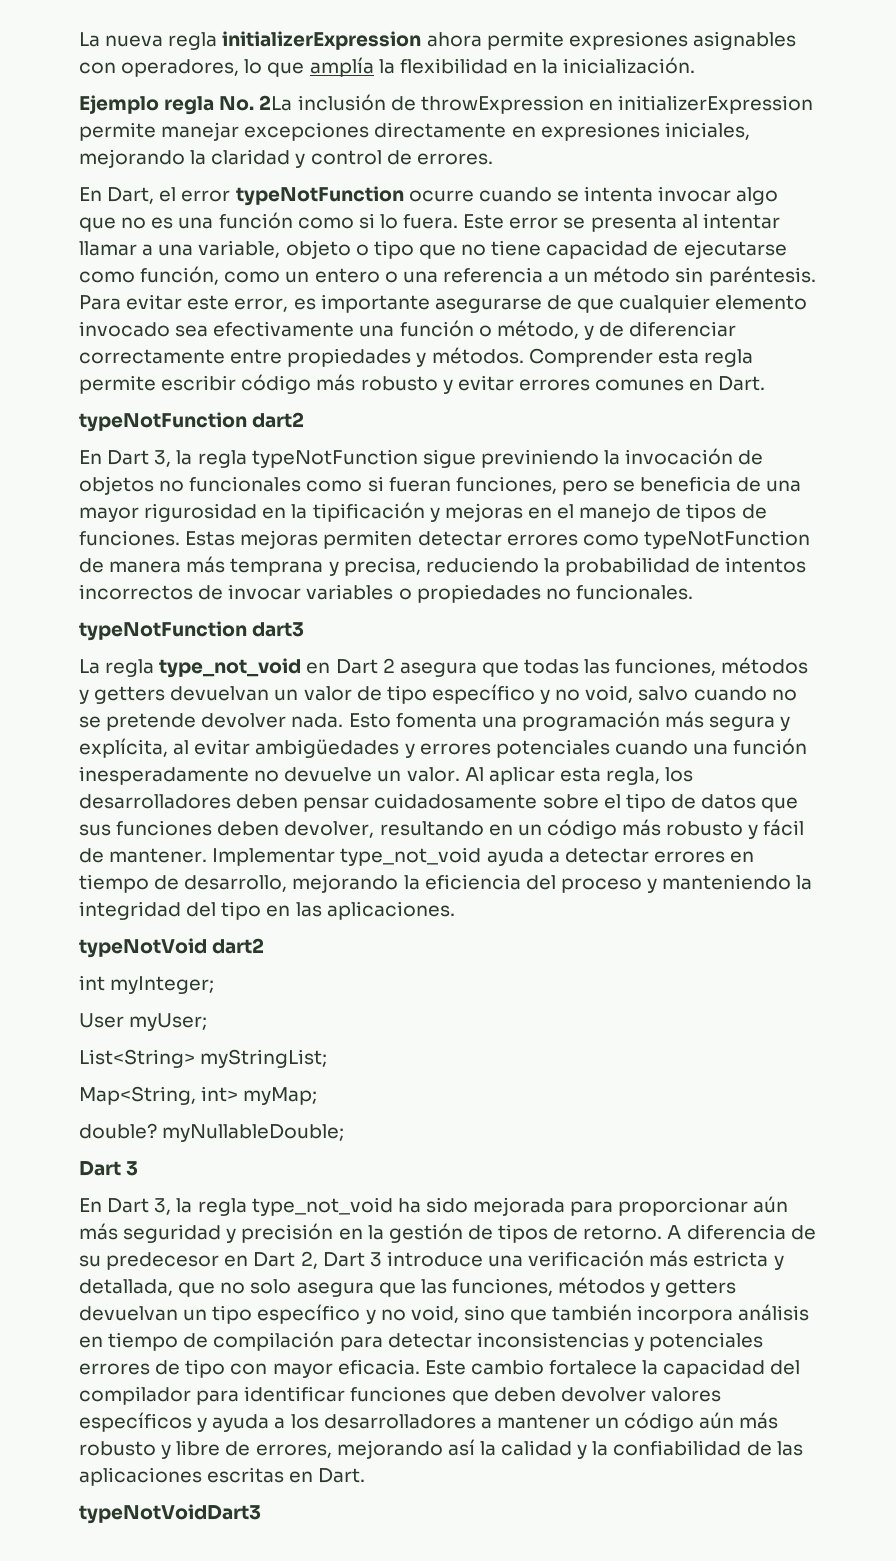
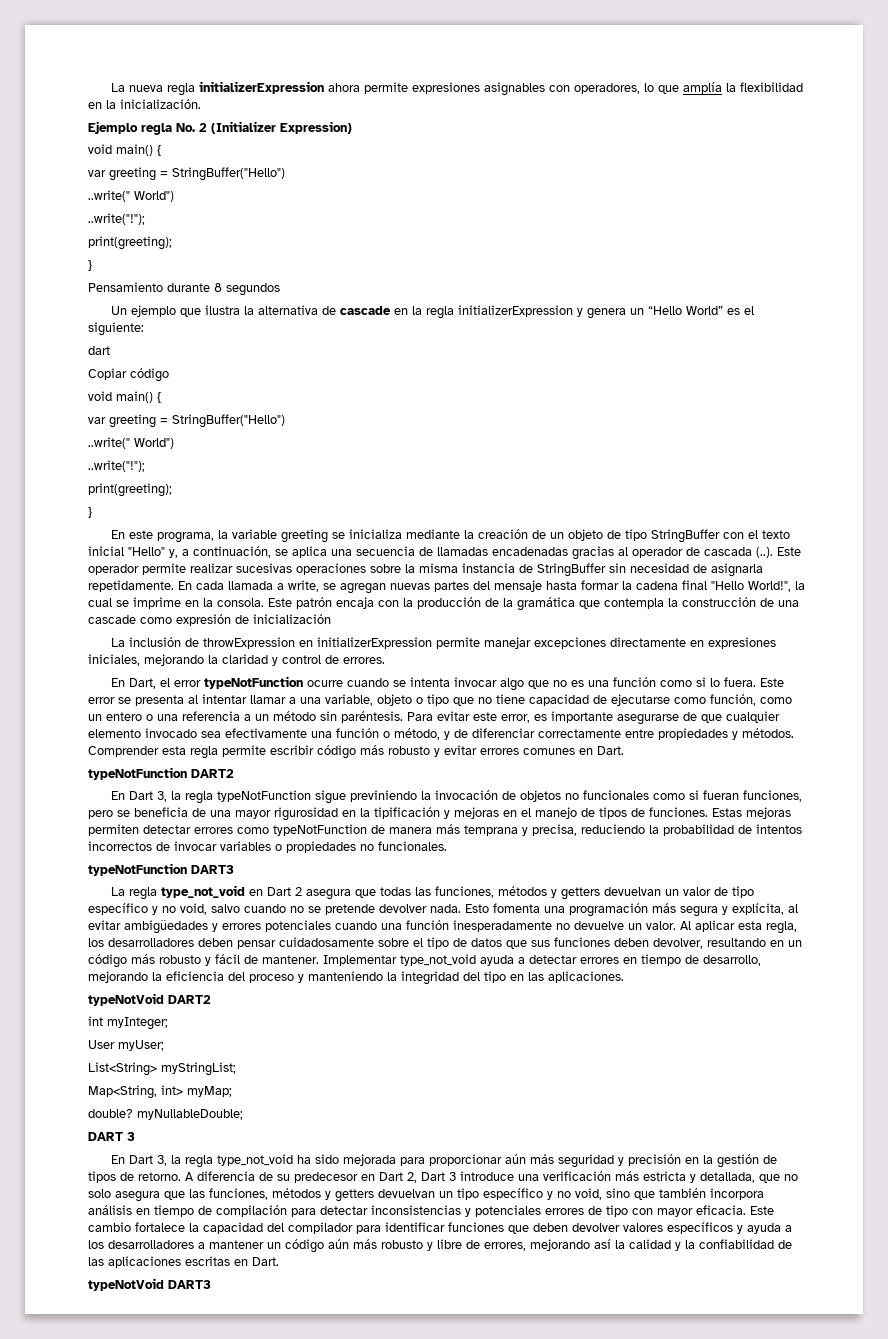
- Ejemplo regla No. 2La inclusión de throwExpression en initializerExpression permite manejar excepciones directamente en expresiones iniciales, mejorando la claridad y control de errores.
+ Ejemplo regla No. 2 (Initializer Expression)
+ void main() {
+ var greeting = StringBuffer("Hello")
+ ..write(" World")
+ ..write("!");
+ print(greeting);
+ }
+ Pensamiento durante 8 segundos
+ Un ejemplo que ilustra la alternativa de cascade en la regla initializerExpression y genera un “Hello World” es el siguiente:
+ dart
+ Copiar código
+ void main() {
+ var greeting = StringBuffer("Hello")
+ ..write(" World")
+ ..write("!");
+ print(greeting);
+ }
+ En este programa, la variable greeting se inicializa mediante la creación de un objeto de tipo StringBuffer con el texto inicial "Hello" y, a continuación, se aplica una secuencia de llamadas encadenadas gracias al operador de cascada (..). Este operador permite realizar sucesivas operaciones sobre la misma instancia de StringBuffer sin necesidad de asignarla repetidamente. En cada llamada a write, se agregan nuevas partes del mensaje hasta formar la cadena final "Hello World!", la cual se imprime en la consola. Este patrón encaja con la producción de la gramática que contempla la construcción de una cascade como expresión de inicialización
+ La inclusión de throwExpression en initializerExpression permite manejar excepciones directamente en expresiones iniciales, mejorando la claridad y control de errores.
- typeNotFunction dart2
+ typeNotFunction DART2
- typeNotFunction dart3
+ typeNotFunction DART3
- typeNotVoid dart2
+ typeNotVoid DART2
  double? myNullableDouble;
- Dart 3
+ DART 3
- typeNotVoidDart3
+ typeNotVoid DART3

